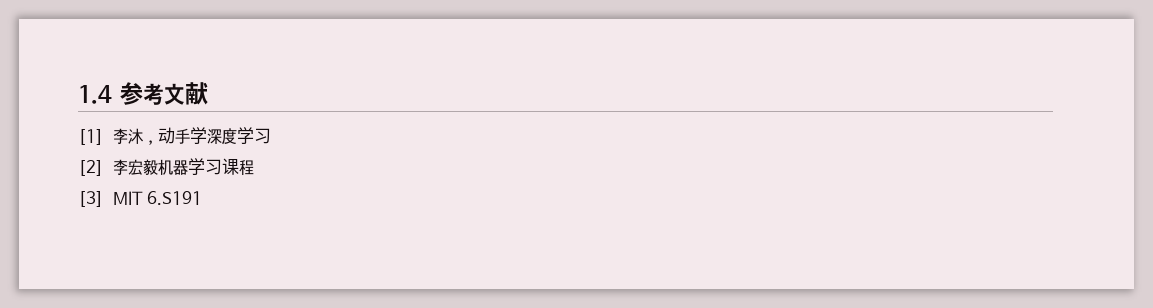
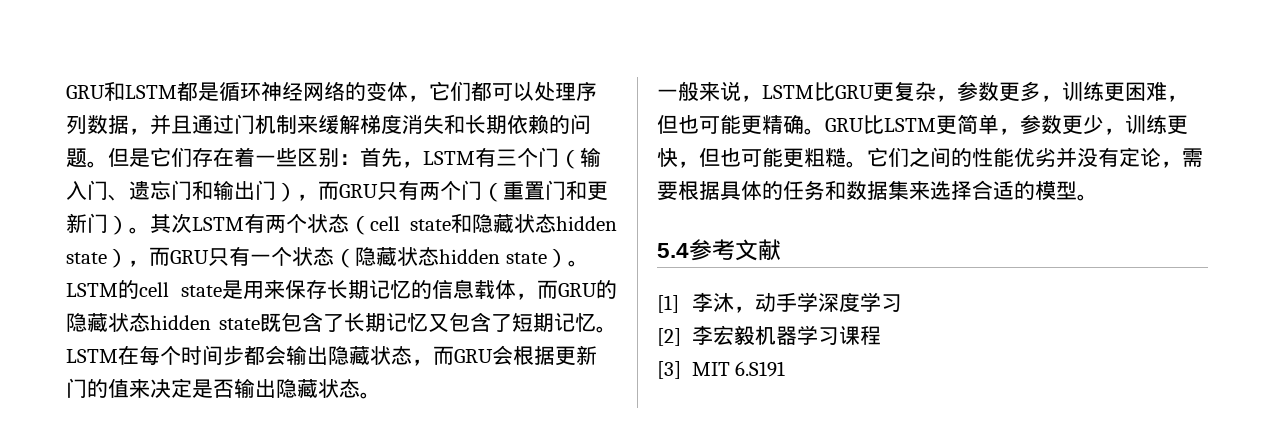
- 1.4参考文献
+ GRU和LSTM都是循环神经网络的变体，它们都可以处理序列数据，并且通过门机制来缓解梯度消失和长期依赖的问题。但是它们存在着一些区别：首先，LSTM有三个门（输入门、遗忘门和输出门），而GRU只有两个门（重置门和更新门）。其次LSTM有两个状态（cell state和隐藏状态hidden state），而GRU只有一个状态（隐藏状态hidden state）。LSTM的cell state是用来保存长期记忆的信息载体，而GRU的隐藏状态hidden state既包含了长期记忆又包含了短期记忆。LSTM在每个时间步都会输出隐藏状态，而GRU会根据更新门的值来决定是否输出隐藏状态。
+ 一般来说，LSTM比GRU更复杂，参数更多，训练更困难，但也可能更精确。GRU比LSTM更简单，参数更少，训练更快，但也可能更粗糙。它们之间的性能优劣并没有定论，需要根据具体的任务和数据集来选择合适的模型。
+ 5.4参考文献

